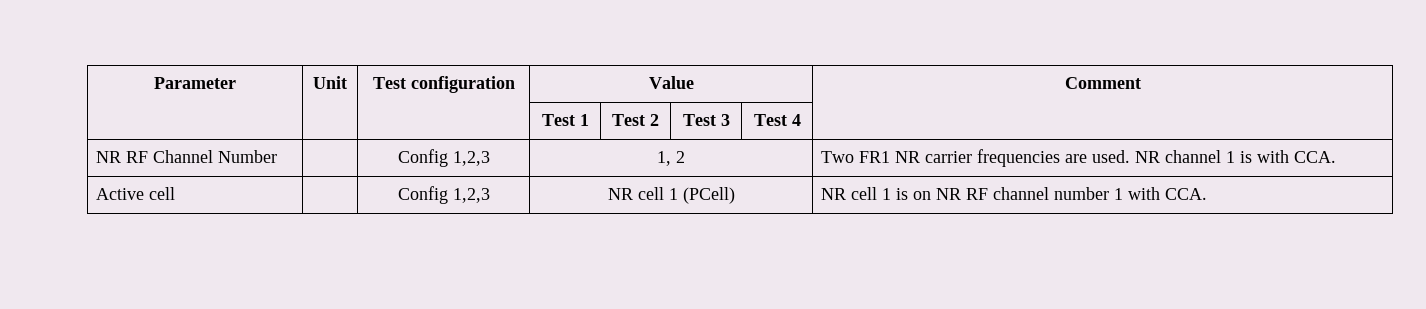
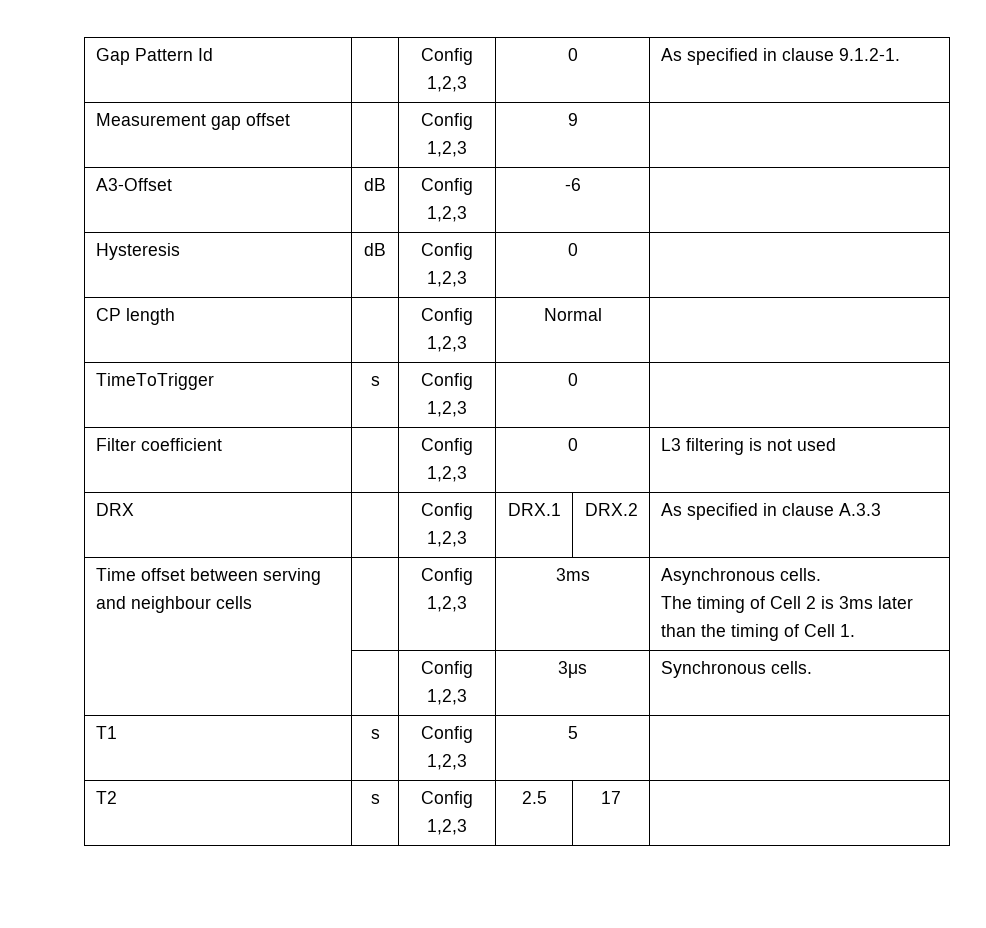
- Parameter | Unit | Test configuration | Value | Comment
- | | | Test 1 | Test 2 | Test 3 | Test 4 |
- NR RF Channel Number | | Config 1,2,3 | 1, 2 | Two FR1 NR carrier frequencies are used. NR channel 1 is with CCA.
- Active cell | | Config 1,2,3 | NR cell 1 (PCell) | NR cell 1 is on NR RF channel number 1 with CCA.
+ Gap Pattern Id | | Config 1,2,3 | 0 | As specified in clause 9.1.2-1.
+ Measurement gap offset | | Config 1,2,3 | 9 |
+ A3-Offset | dB | Config 1,2,3 | -6 |
+ Hysteresis | dB | Config 1,2,3 | 0 |
+ CP length | | Config 1,2,3 | Normal |
+ TimeToTrigger | s | Config 1,2,3 | 0 |
+ Filter coefficient | | Config 1,2,3 | 0 | L3 filtering is not used
+ DRX | | Config 1,2,3 | DRX.1 | DRX.2 | As specified in clause A.3.3
+ Time offset between serving and neighbour cells | | Config 1,2,3 | 3ms | Asynchronous cells.
+ The timing of Cell 2 is 3ms later than the timing of Cell 1.
+ | | Config 1,2,3 | 3μs | Synchronous cells.
+ T1 | s | Config 1,2,3 | 5 |
+ T2 | s | Config 1,2,3 | 2.5 | 17 |

